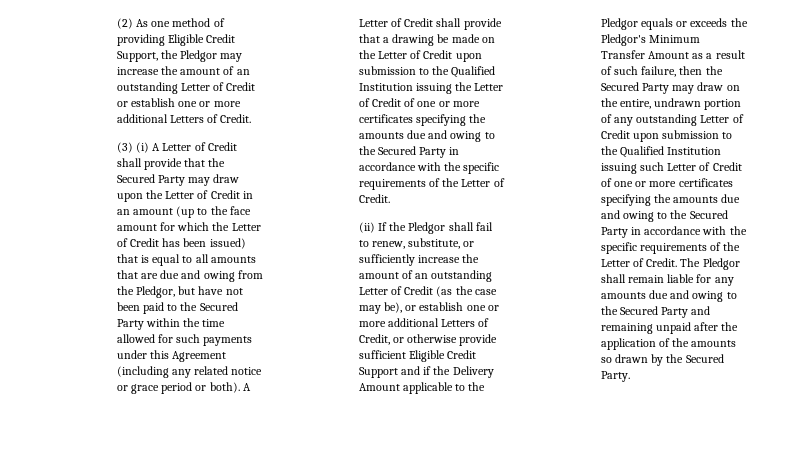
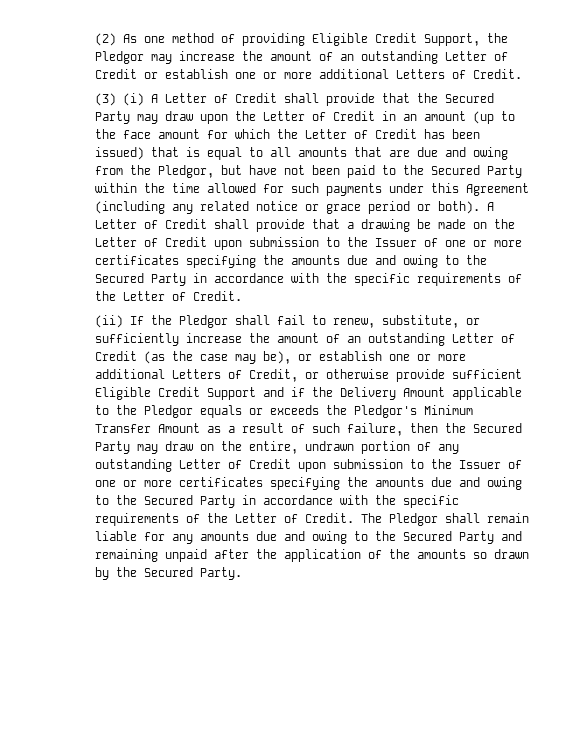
- A Letter of Credit shall provide that a drawing be made on the Letter of Credit upon submission to the Qualified Institution issuing the Letter of Credit of one or more certificates specifying the amounts due and owing to the Secured Party in accordance with the specific requirements of the Letter of Credit.
+ A Letter of Credit shall provide that a drawing be made on the Letter of Credit upon submission to the Issuer of one or more certificates specifying the amounts due and owing to the Secured Party in accordance with the specific requirements of the Letter of Credit.
- (ii) If the Pledgor shall fail to renew, substitute, or sufficiently increase the amount of an outstanding Letter of Credit (as the case may be), or establish one or more additional Letters of Credit, or otherwise provide sufficient Eligible Credit Support and if the Delivery Amount applicable to the Pledgor equals or exceeds the Pledgor's Minimum Transfer Amount as a result of such failure, then the Secured Party may draw on the entire, undrawn portion of any outstanding Letter of Credit upon submission to the Qualified Institution issuing such Letter of Credit of one or more certificates specifying the amounts due and owing to the Secured Party in accordance with the specific requirements of the Letter of Credit.
+ (ii) If the Pledgor shall fail to renew, substitute, or sufficiently increase the amount of an outstanding Letter of Credit (as the case may be), or establish one or more additional Letters of Credit, or otherwise provide sufficient Eligible Credit Support and if the Delivery Amount applicable to the Pledgor equals or exceeds the Pledgor's Minimum Transfer Amount as a result of such failure, then the Secured Party may draw on the entire, undrawn portion of any outstanding Letter of Credit upon submission to the Issuer of one or more certificates specifying the amounts due and owing to the Secured Party in accordance with the specific requirements of the Letter of Credit.

